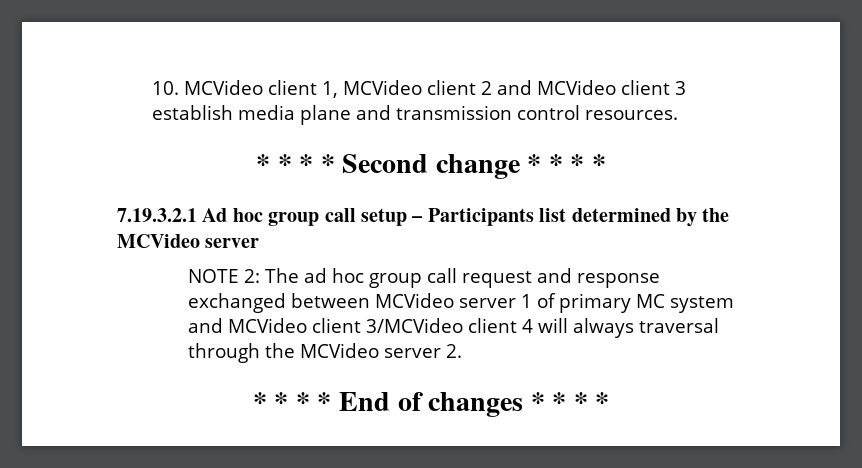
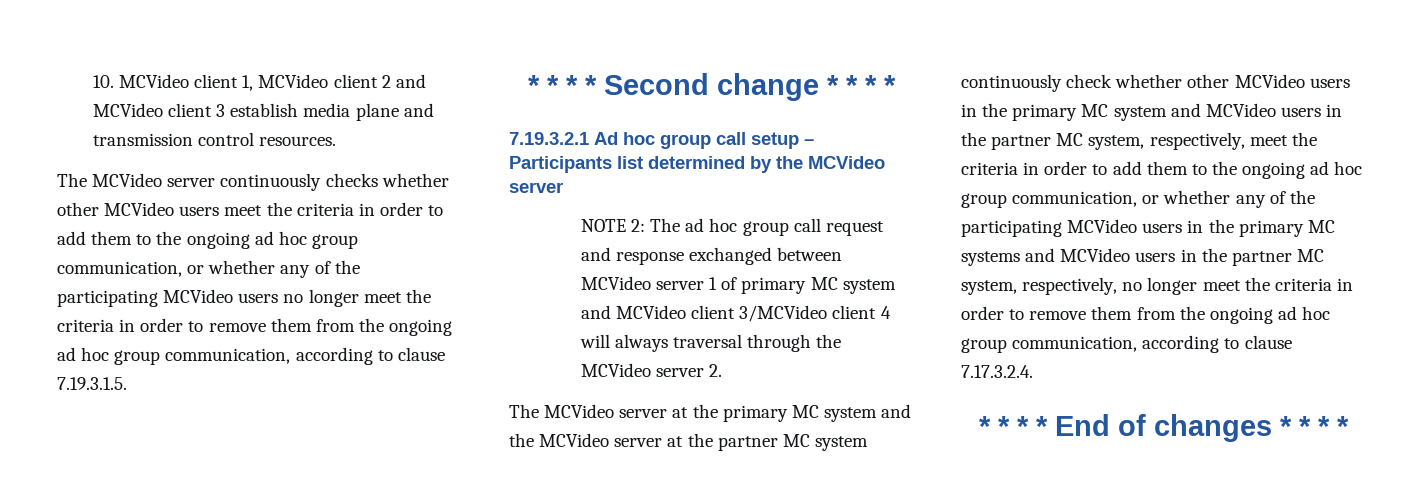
+ The MCVideo server continuously checks whether other MCVideo users meet the criteria in order to add them to the ongoing ad hoc group communication, or whether any of the participating MCVideo users no longer meet the criteria in order to remove them from the ongoing ad hoc group communication, according to clause 7.19.3.1.5.
+ The MCVideo server at the primary MC system and the MCVideo server at the partner MC system continuously check whether other MCVideo users in the primary MC system and MCVideo users in the partner MC system, respectively, meet the criteria in order to add them to the ongoing ad hoc group communication, or whether any of the participating MCVideo users in the primary MC systems and MCVideo users in the partner MC system, respectively, no longer meet the criteria in order to remove them from the ongoing ad hoc group communication, according to clause 7.17.3.2.4.

